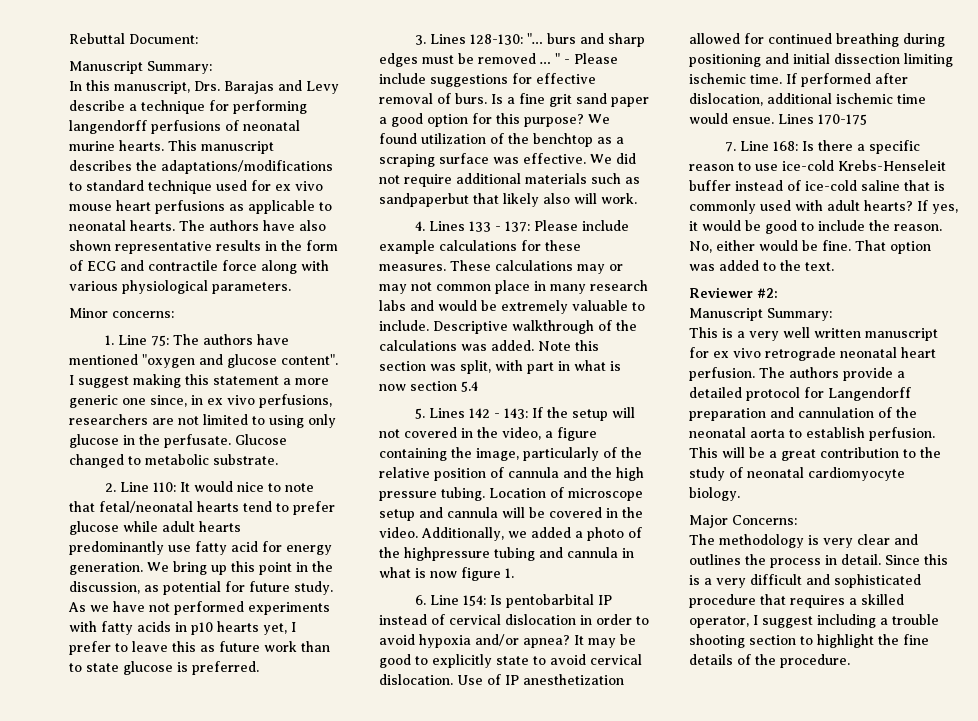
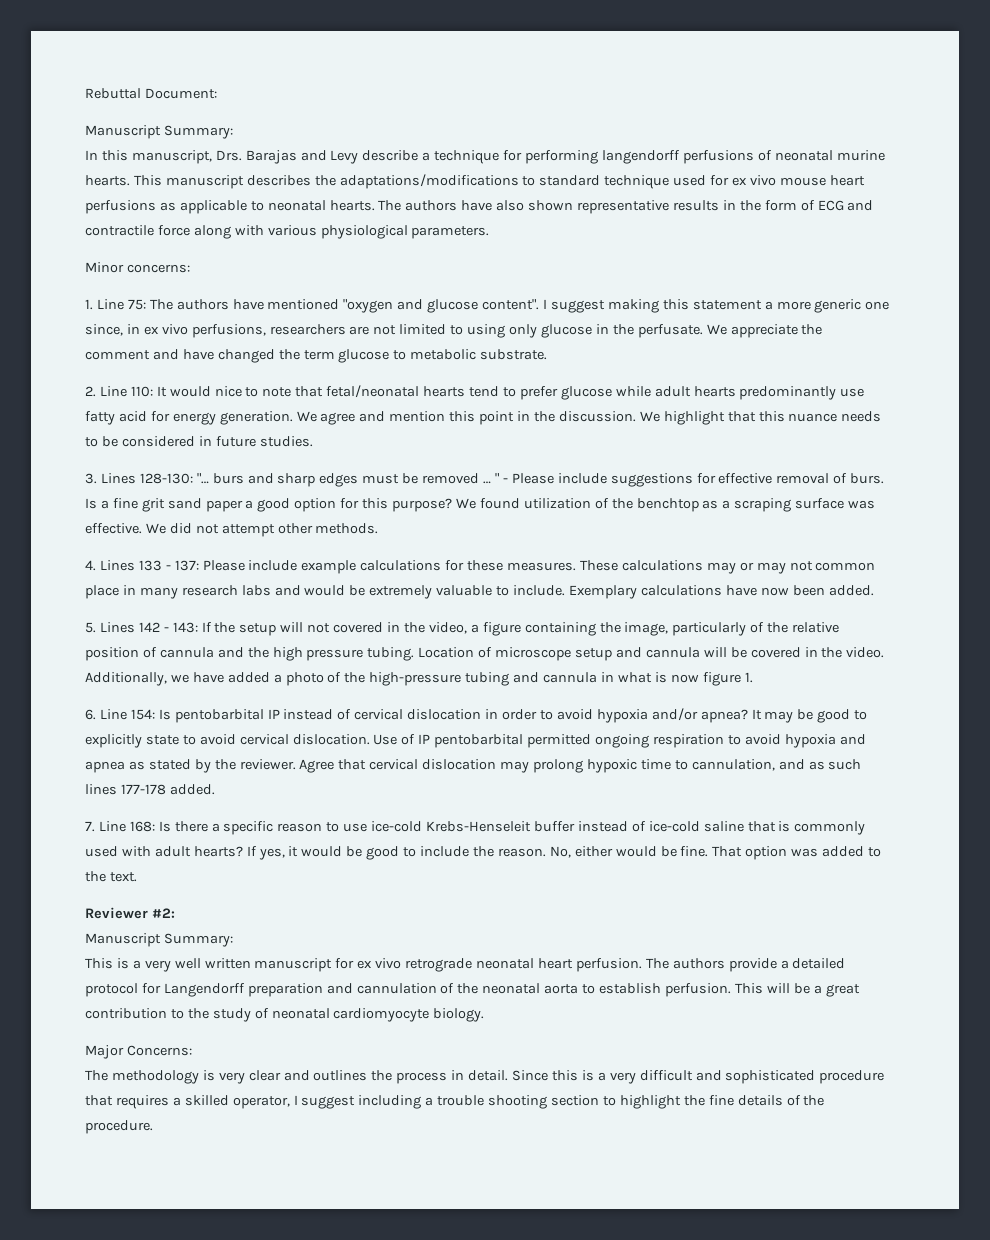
- Glucose changed to metabolic substrate.
+ We appreciate the comment and have changed the term glucose to metabolic substrate.
- We bring up this point in the discussion, as potential for future study. As we have not performed experiments with fatty acids in p10 hearts yet, I prefer to leave this as future work than to state glucose is preferred.
+ We agree and mention this point in the discussion. We highlight that this nuance needs to be considered in future studies.
- We did not require additional materials such as sandpaperbut that likely also will work.
+ We did not attempt other methods.
- Descriptive walkthrough of the calculations was added. Note this section was split, with part in what is now section 5.4
+ Exemplary calculations have now been added.
- Additionally, we added a photo of the highpressure tubing and cannula in what is now figure 1.
+ Additionally, we have added a photo of the high-pressure tubing and cannula in what is now figure 1.
- Use of IP anesthetization allowed for continued breathing during positioning and initial dissection limiting ischemic time. If performed after dislocation, additional ischemic time would ensue. Lines 170-175
+ Use of IP pentobarbital permitted ongoing respiration to avoid hypoxia and apnea as stated by the reviewer. Agree that cervical dislocation may prolong hypoxic time to cannulation, and as such lines 177-178 added.

